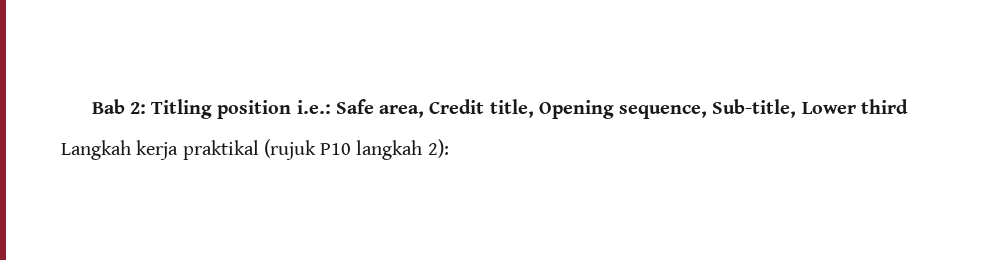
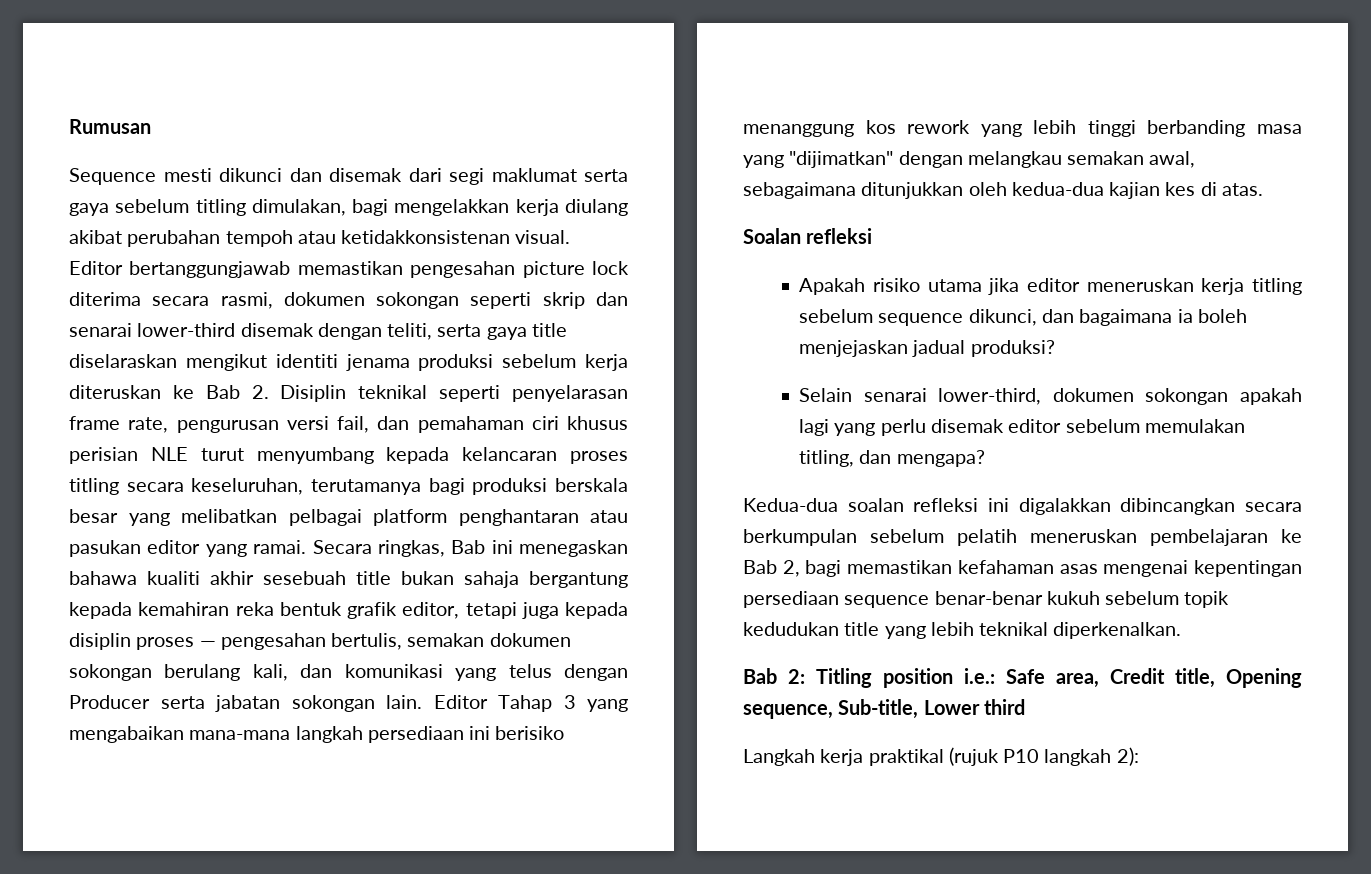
+ Rumusan
+ Sequence mesti dikunci dan disemak dari segi maklumat serta gaya sebelum titling dimulakan, bagi mengelakkan kerja diulang akibat perubahan tempoh atau ketidakkonsistenan visual. Editor bertanggungjawab memastikan pengesahan picture lock diterima secara rasmi, dokumen sokongan seperti skrip dan senarai lower-third disemak dengan teliti, serta gaya title diselaraskan mengikut identiti jenama produksi sebelum kerja diteruskan ke Bab 2. Disiplin teknikal seperti penyelarasan frame rate, pengurusan versi fail, dan pemahaman ciri khusus perisian NLE turut menyumbang kepada kelancaran proses titling secara keseluruhan, terutamanya bagi produksi berskala besar yang melibatkan pelbagai platform penghantaran atau pasukan editor yang ramai. Secara ringkas, Bab ini menegaskan bahawa kualiti akhir sesebuah title bukan sahaja bergantung kepada kemahiran reka bentuk grafik editor, tetapi juga kepada disiplin proses — pengesahan bertulis, semakan dokumen sokongan berulang kali, dan komunikasi yang telus dengan Producer serta jabatan sokongan lain. Editor Tahap 3 yang mengabaikan mana-mana langkah persediaan ini berisiko menanggung kos rework yang lebih tinggi berbanding masa yang "dijimatkan" dengan melangkau semakan awal, sebagaimana ditunjukkan oleh kedua-dua kajian kes di atas.
+ Soalan refleksi
+ Apakah risiko utama jika editor meneruskan kerja titling sebelum sequence dikunci, dan bagaimana ia boleh menjejaskan jadual produksi?
+ Selain senarai lower-third, dokumen sokongan apakah lagi yang perlu disemak editor sebelum memulakan titling, dan mengapa?
+ Kedua-dua soalan refleksi ini digalakkan dibincangkan secara berkumpulan sebelum pelatih meneruskan pembelajaran ke Bab 2, bagi memastikan kefahaman asas mengenai kepentingan persediaan sequence benar-benar kukuh sebelum topik kedudukan title yang lebih teknikal diperkenalkan.

